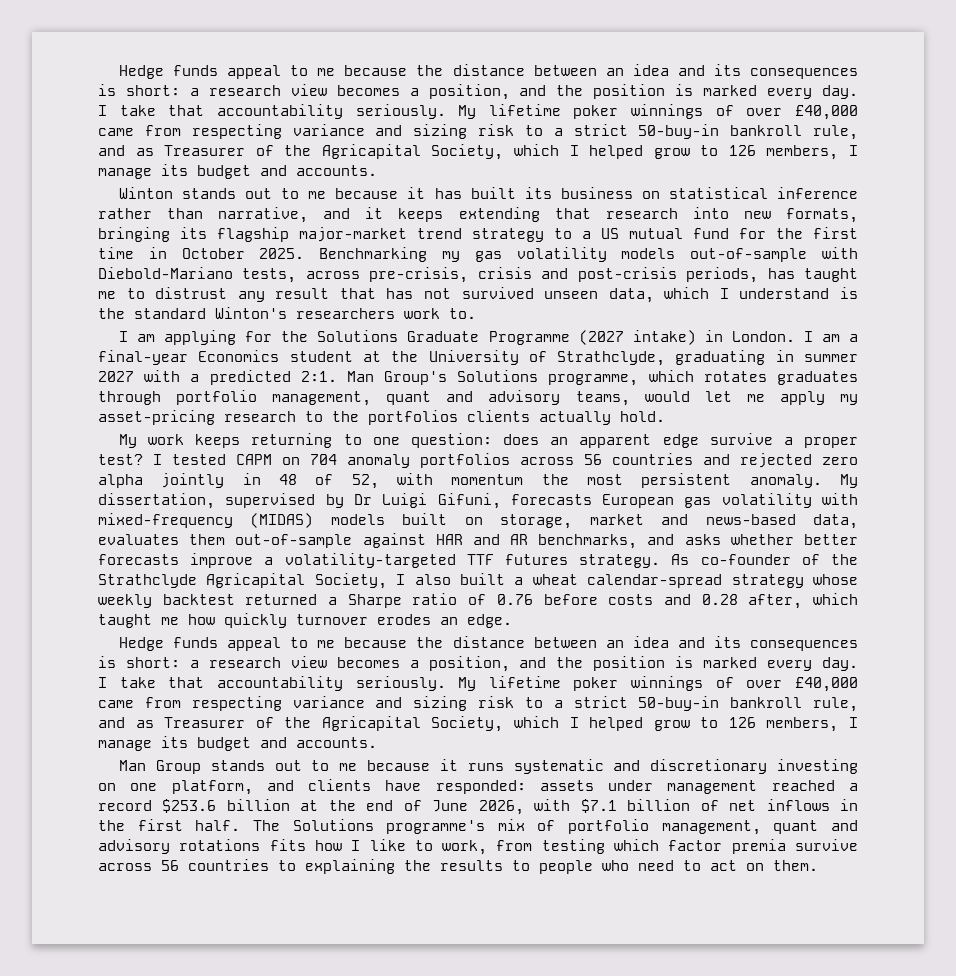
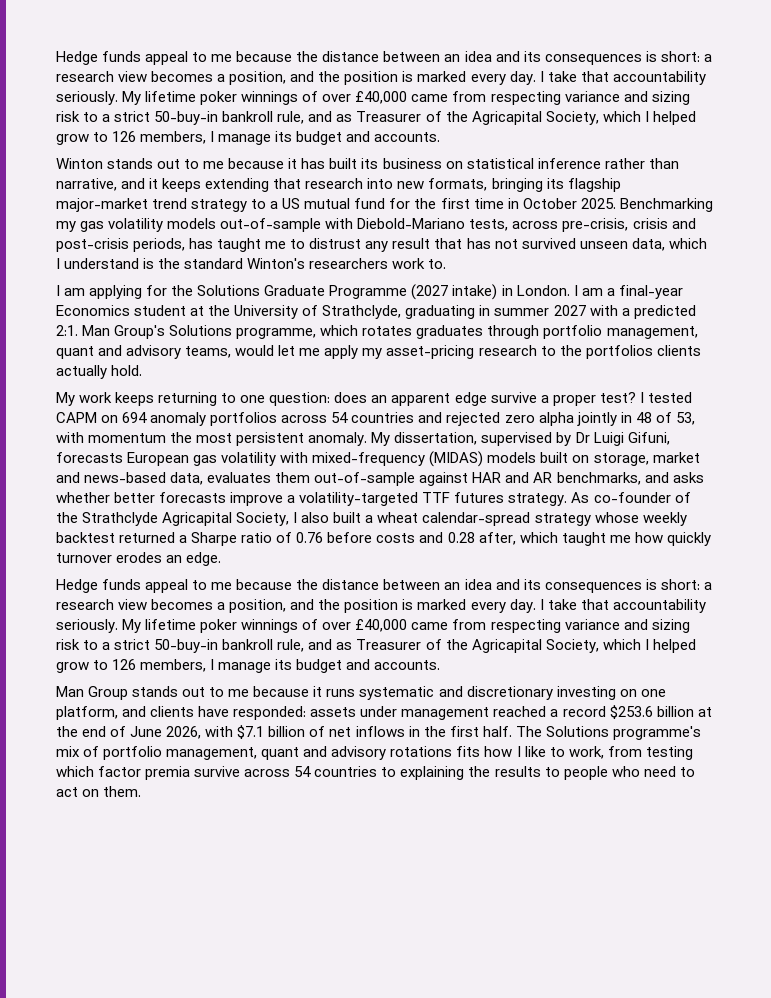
- I tested CAPM on 704 anomaly portfolios across 56 countries and rejected zero alpha jointly in 48 of 52, with momentum the most persistent anomaly.
+ I tested CAPM on 694 anomaly portfolios across 54 countries and rejected zero alpha jointly in 48 of 53, with momentum the most persistent anomaly.
- The Solutions programme's mix of portfolio management, quant and advisory rotations fits how I like to work, from testing which factor premia survive across 56 countries to explaining the results to people who need to act on them.
+ The Solutions programme's mix of portfolio management, quant and advisory rotations fits how I like to work, from testing which factor premia survive across 54 countries to explaining the results to people who need to act on them.

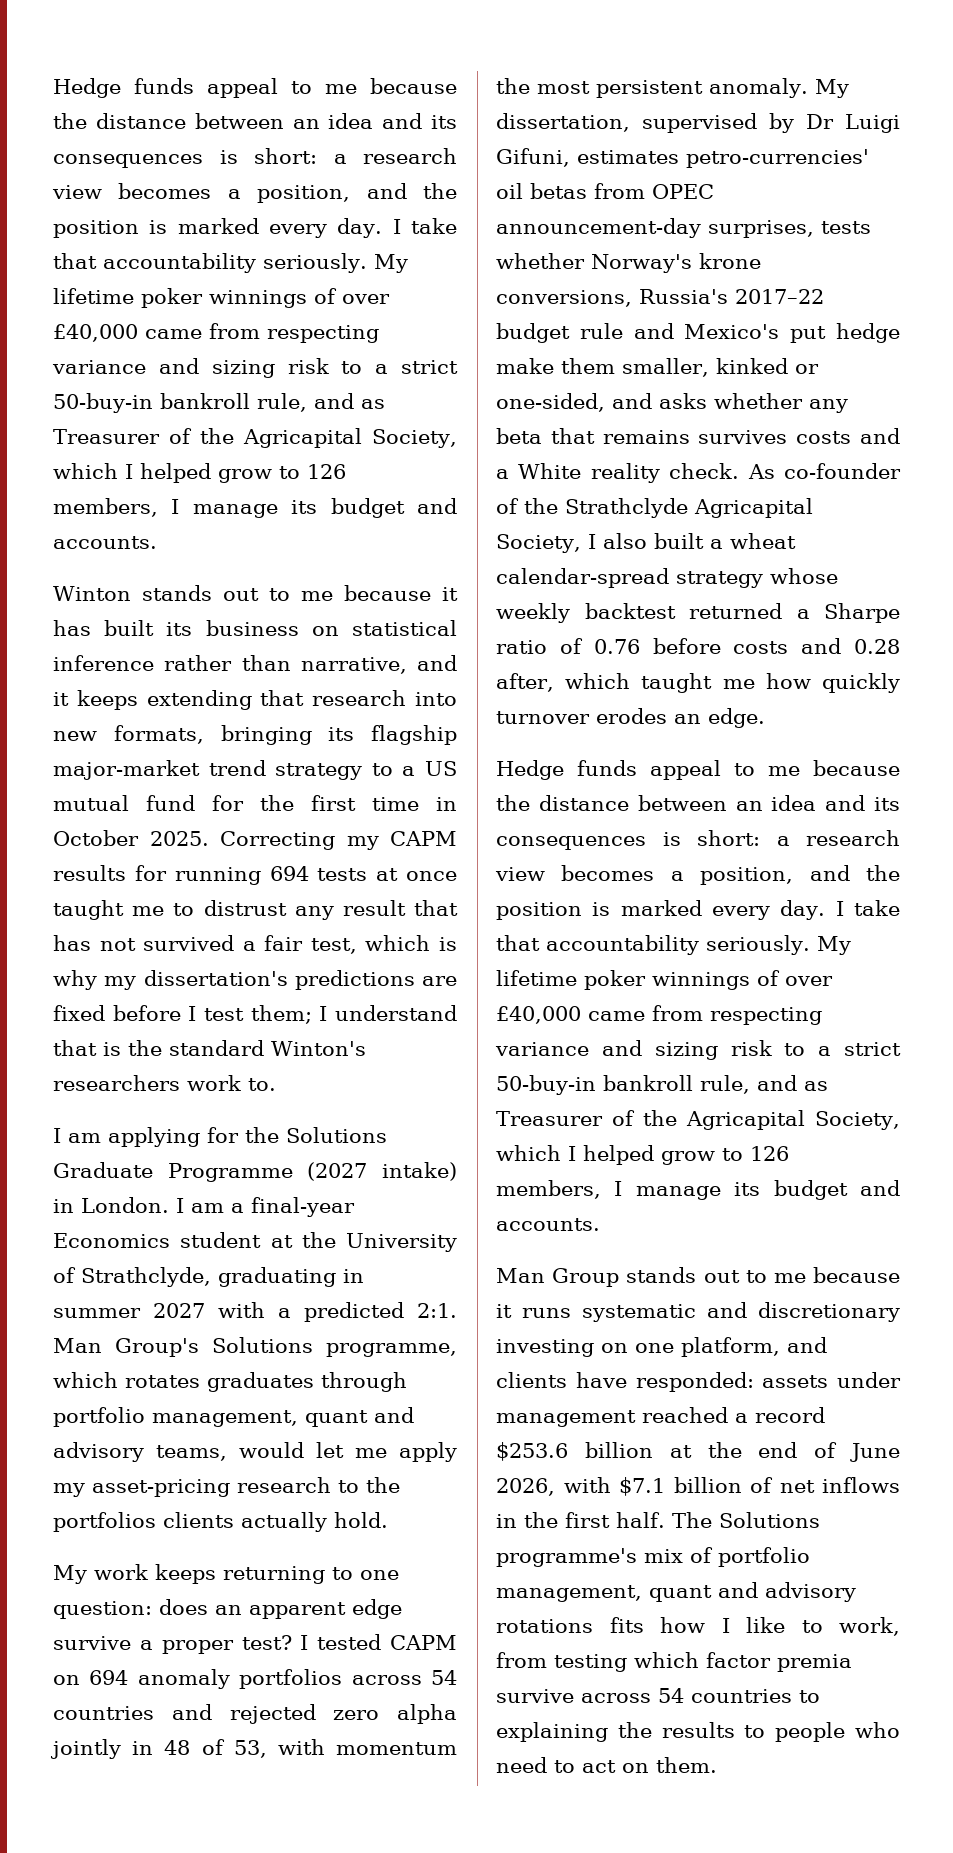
- Benchmarking my gas volatility models out-of-sample with Diebold-Mariano tests, across pre-crisis, crisis and post-crisis periods, has taught me to distrust any result that has not survived unseen data, which I understand is the standard Winton's researchers work to.
+ Correcting my CAPM results for running 694 tests at once taught me to distrust any result that has not survived a fair test, which is why my dissertation's predictions are fixed before I test them; I understand that is the standard Winton's researchers work to.
- My dissertation, supervised by Dr Luigi Gifuni, forecasts European gas volatility with mixed-frequency (MIDAS) models built on storage, market and news-based data, evaluates them out-of-sample against HAR and AR benchmarks, and asks whether better forecasts improve a volatility-targeted TTF futures strategy.
+ My dissertation, supervised by Dr Luigi Gifuni, estimates petro-currencies' oil betas from OPEC announcement-day surprises, tests whether Norway's krone conversions, Russia's 2017–22 budget rule and Mexico's put hedge make them smaller, kinked or one-sided, and asks whether any beta that remains survives costs and a White reality check.

